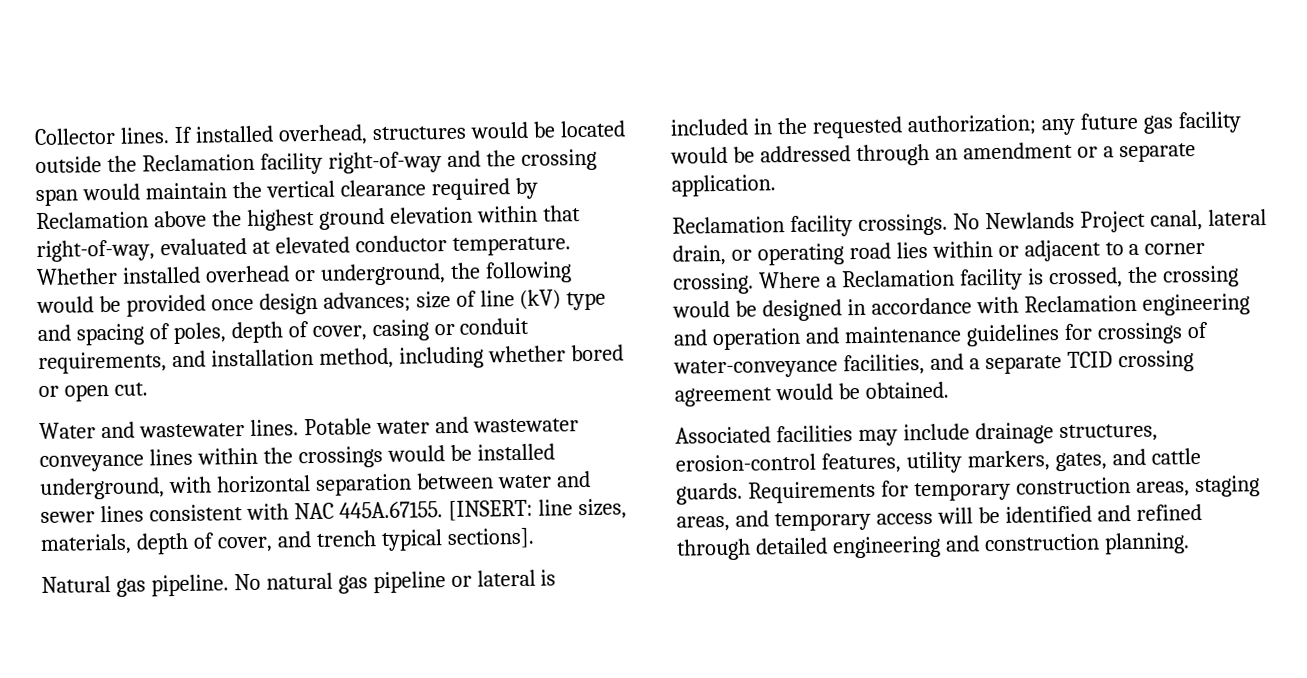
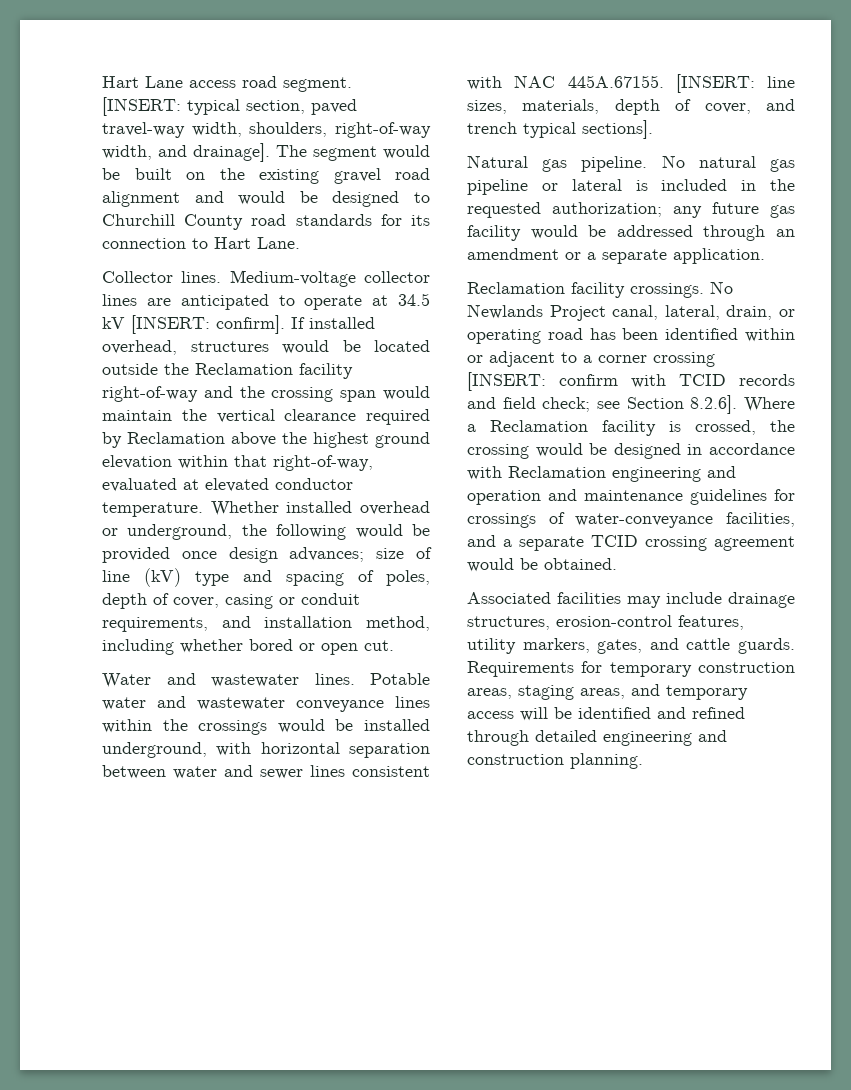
- Collector lines.
+ Hart Lane access road segment. [INSERT: typical section, paved travel-way width, shoulders, right-of-way width, and drainage]. The segment would be built on the existing gravel road alignment and would be designed to Churchill County road standards for its connection to Hart Lane.
+ Collector lines. Medium-voltage collector lines are anticipated to operate at 34.5 kV [INSERT: confirm].
- No Newlands Project canal, lateral drain, or operating road lies within or adjacent to a corner crossing. Where a Reclamation facility is crossed, the crossing would be designed in accordance with Reclamation engineering and operation and maintenance guidelines for crossings of water-conveyance facilities, and a separate TCID crossing agreement would be obtained.
+ No Newlands Project canal, lateral, drain, or operating road has been identified within or adjacent to a corner crossing [INSERT: confirm with TCID records and field check; see Section 8.2.6]. Where a Reclamation facility is crossed, the crossing would be designed in accordance with Reclamation engineering and operation and maintenance guidelines for crossings of water-conveyance facilities, and a separate TCID crossing agreement would be obtained.

